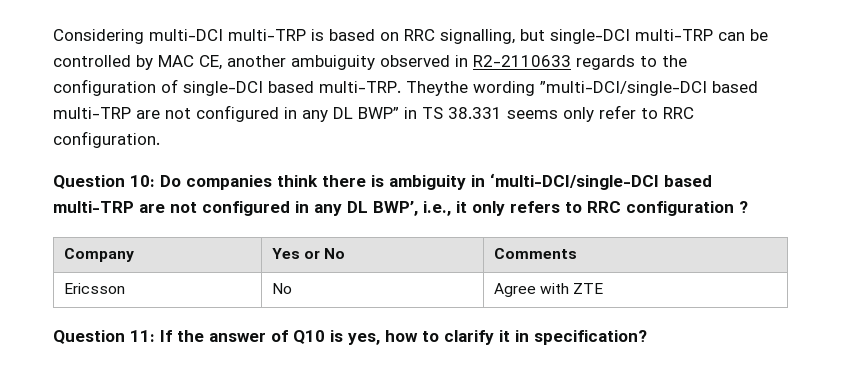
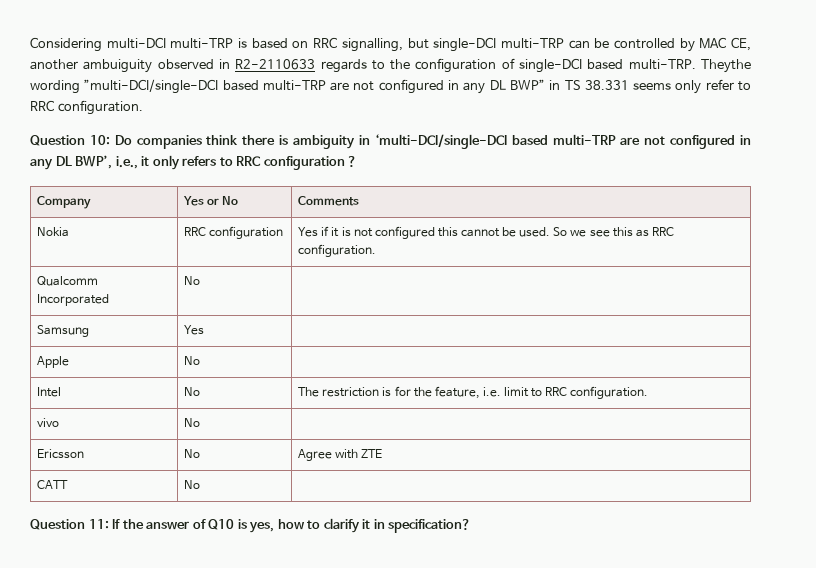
+ Nokia | RRC configuration | Yes if it is not configured this cannot be used. So we see this as RRC configuration.
+ Qualcomm Incorporated | No |
+ Samsung | Yes |
+ Apple | No |
+ Intel | No | The restriction is for the feature, i.e. limit to RRC configuration.
+ vivo | No |
+ CATT | No |

